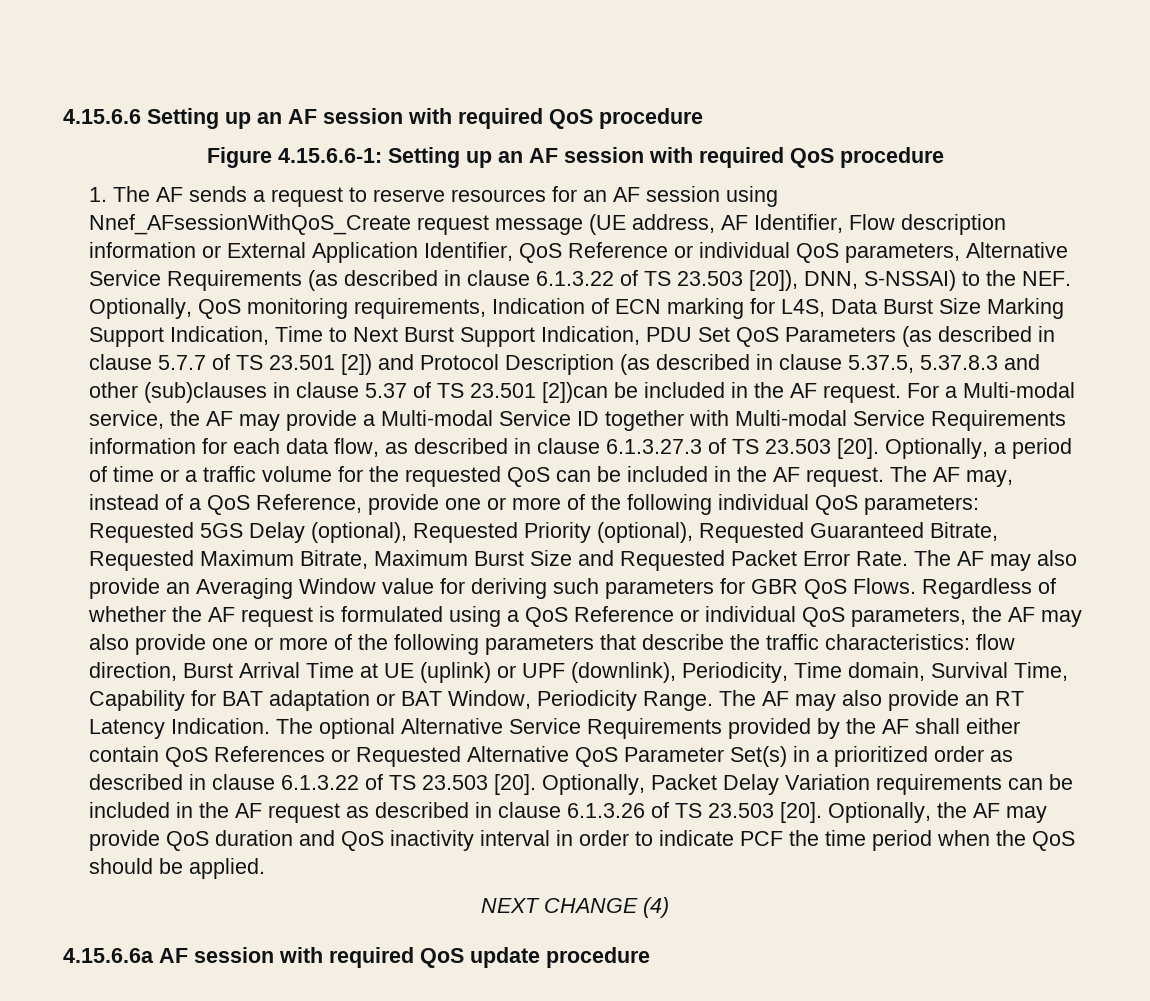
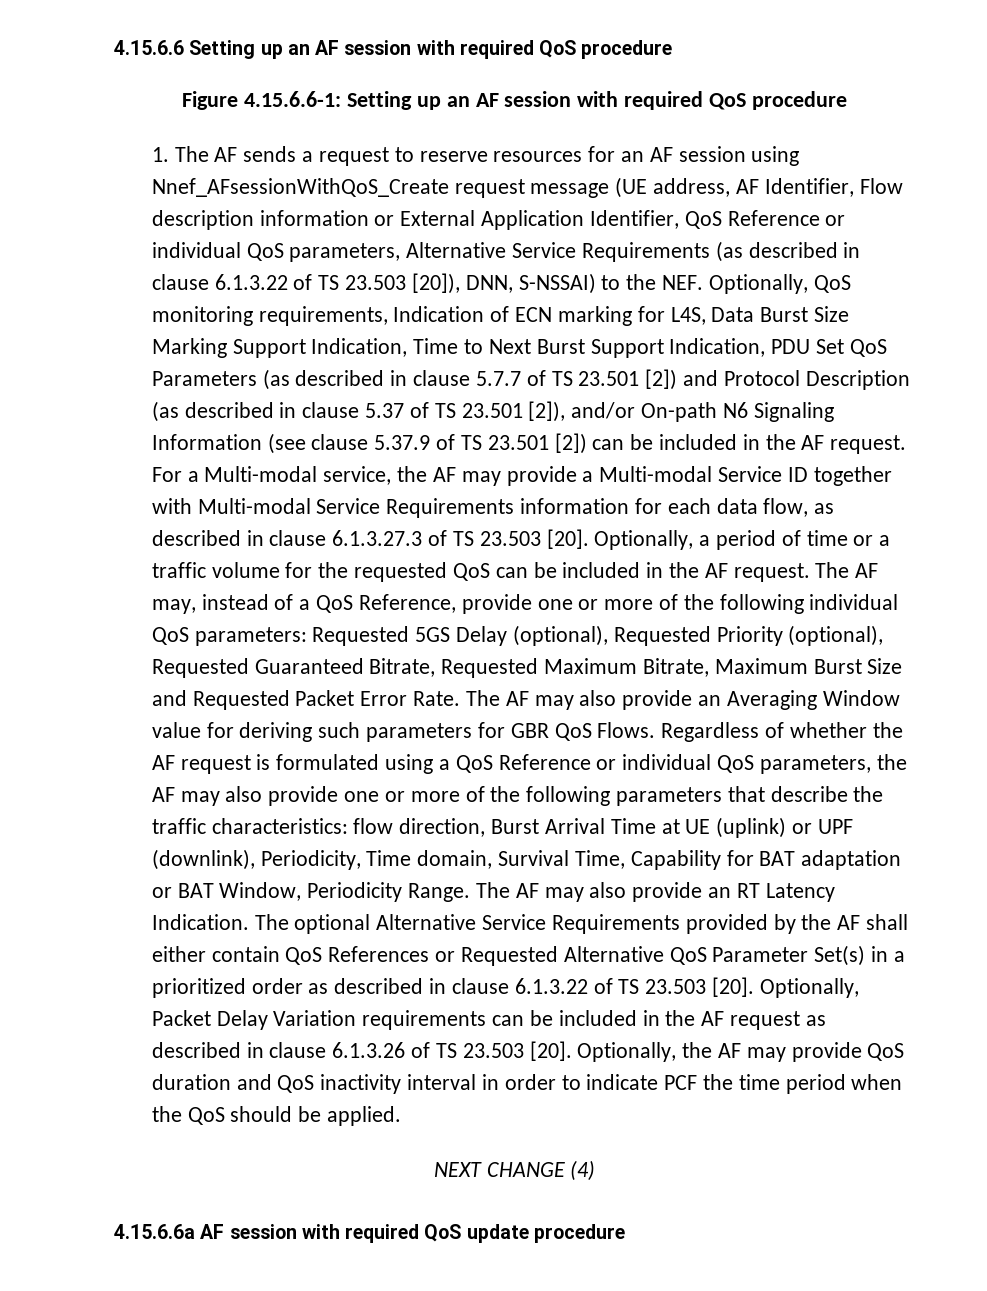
- 1. The AF sends a request to reserve resources for an AF session using Nnef_AFsessionWithQoS_Create request message (UE address, AF Identifier, Flow description information or External Application Identifier, QoS Reference or individual QoS parameters, Alternative Service Requirements (as described in clause 6.1.3.22 of TS 23.503 [20]), DNN, S-NSSAI) to the NEF. Optionally, QoS monitoring requirements, Indication of ECN marking for L4S, Data Burst Size Marking Support Indication, Time to Next Burst Support Indication, PDU Set QoS Parameters (as described in clause 5.7.7 of TS 23.501 [2]) and Protocol Description (as described in clause 5.37.5, 5.37.8.3 and other (sub)clauses in clause 5.37 of TS 23.501 [2])can be included in the AF request.
+ 1. The AF sends a request to reserve resources for an AF session using Nnef_AFsessionWithQoS_Create request message (UE address, AF Identifier, Flow description information or External Application Identifier, QoS Reference or individual QoS parameters, Alternative Service Requirements (as described in clause 6.1.3.22 of TS 23.503 [20]), DNN, S-NSSAI) to the NEF. Optionally, QoS monitoring requirements, Indication of ECN marking for L4S, Data Burst Size Marking Support Indication, Time to Next Burst Support Indication, PDU Set QoS Parameters (as described in clause 5.7.7 of TS 23.501 [2]) and Protocol Description (as described in clause 5.37 of TS 23.501 [2]), and/or On-path N6 Signaling Information (see clause 5.37.9 of TS 23.501 [2]) can be included in the AF request.

